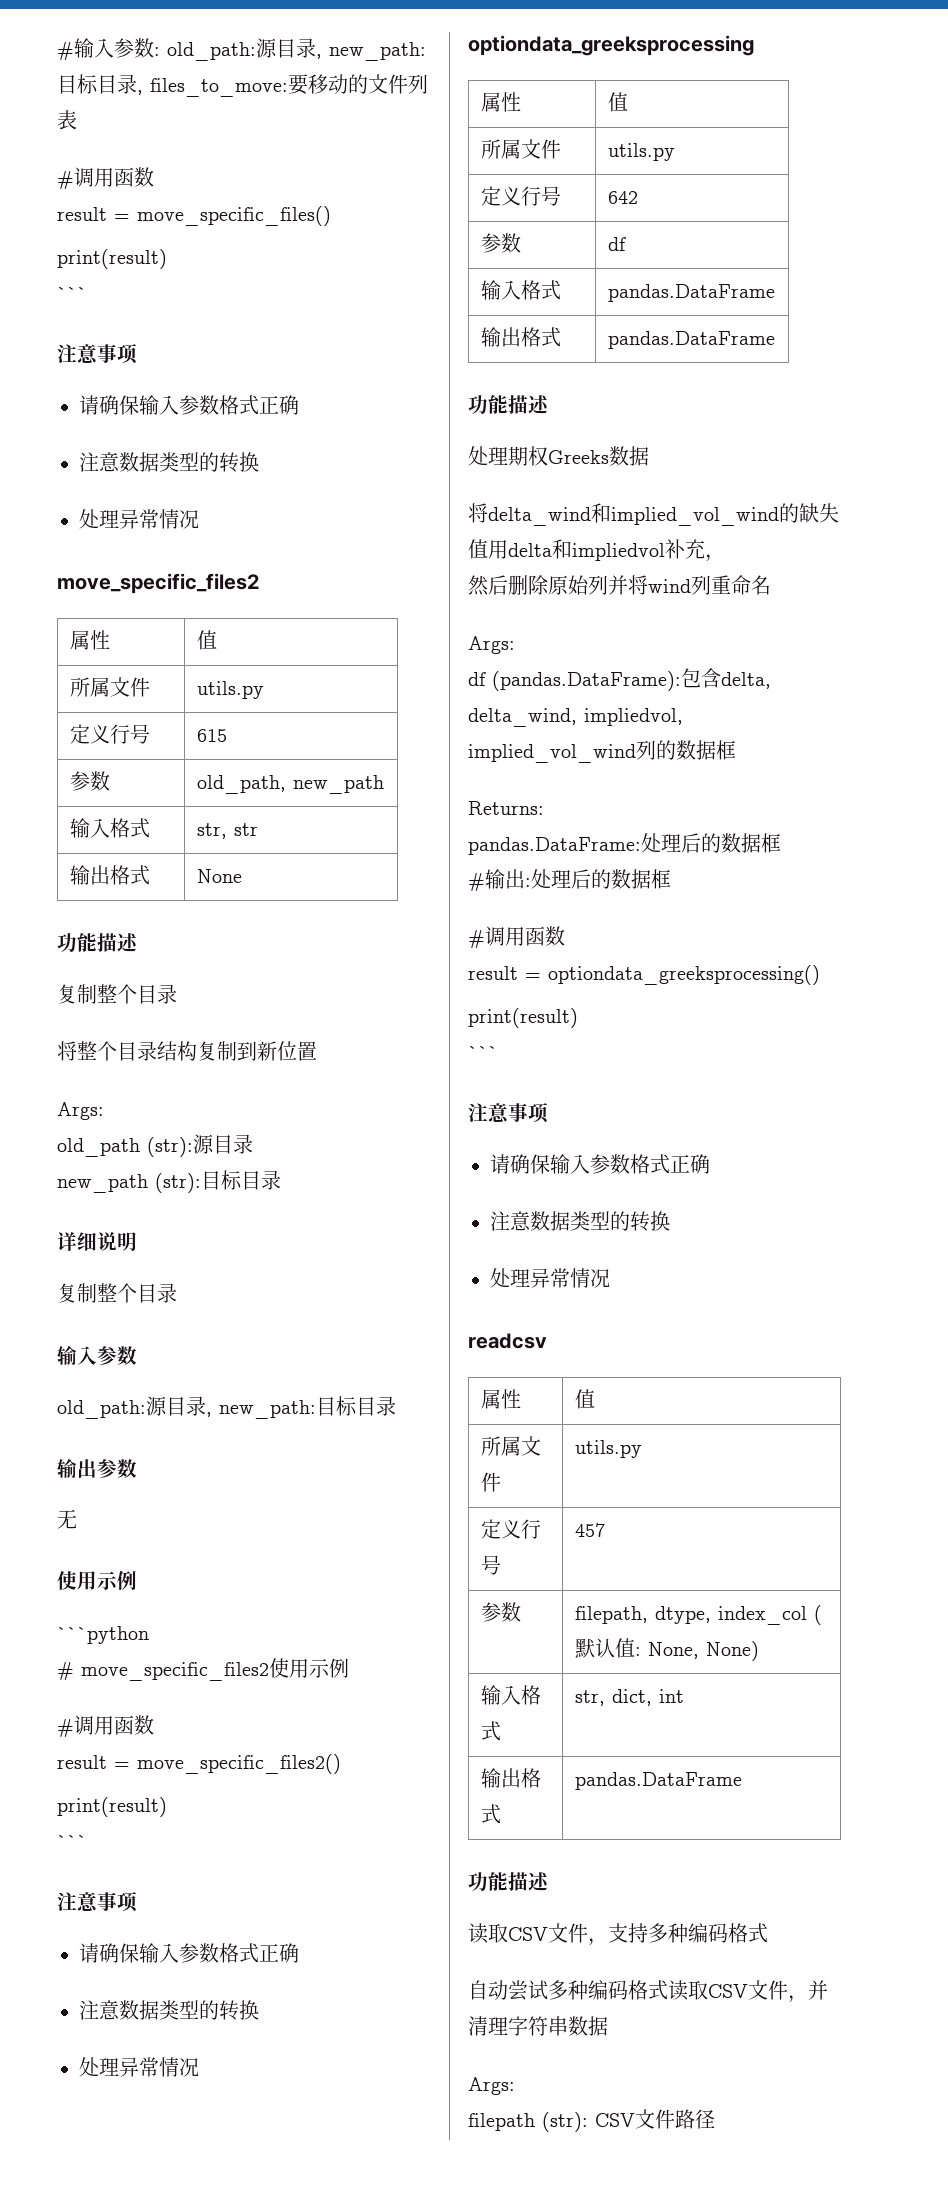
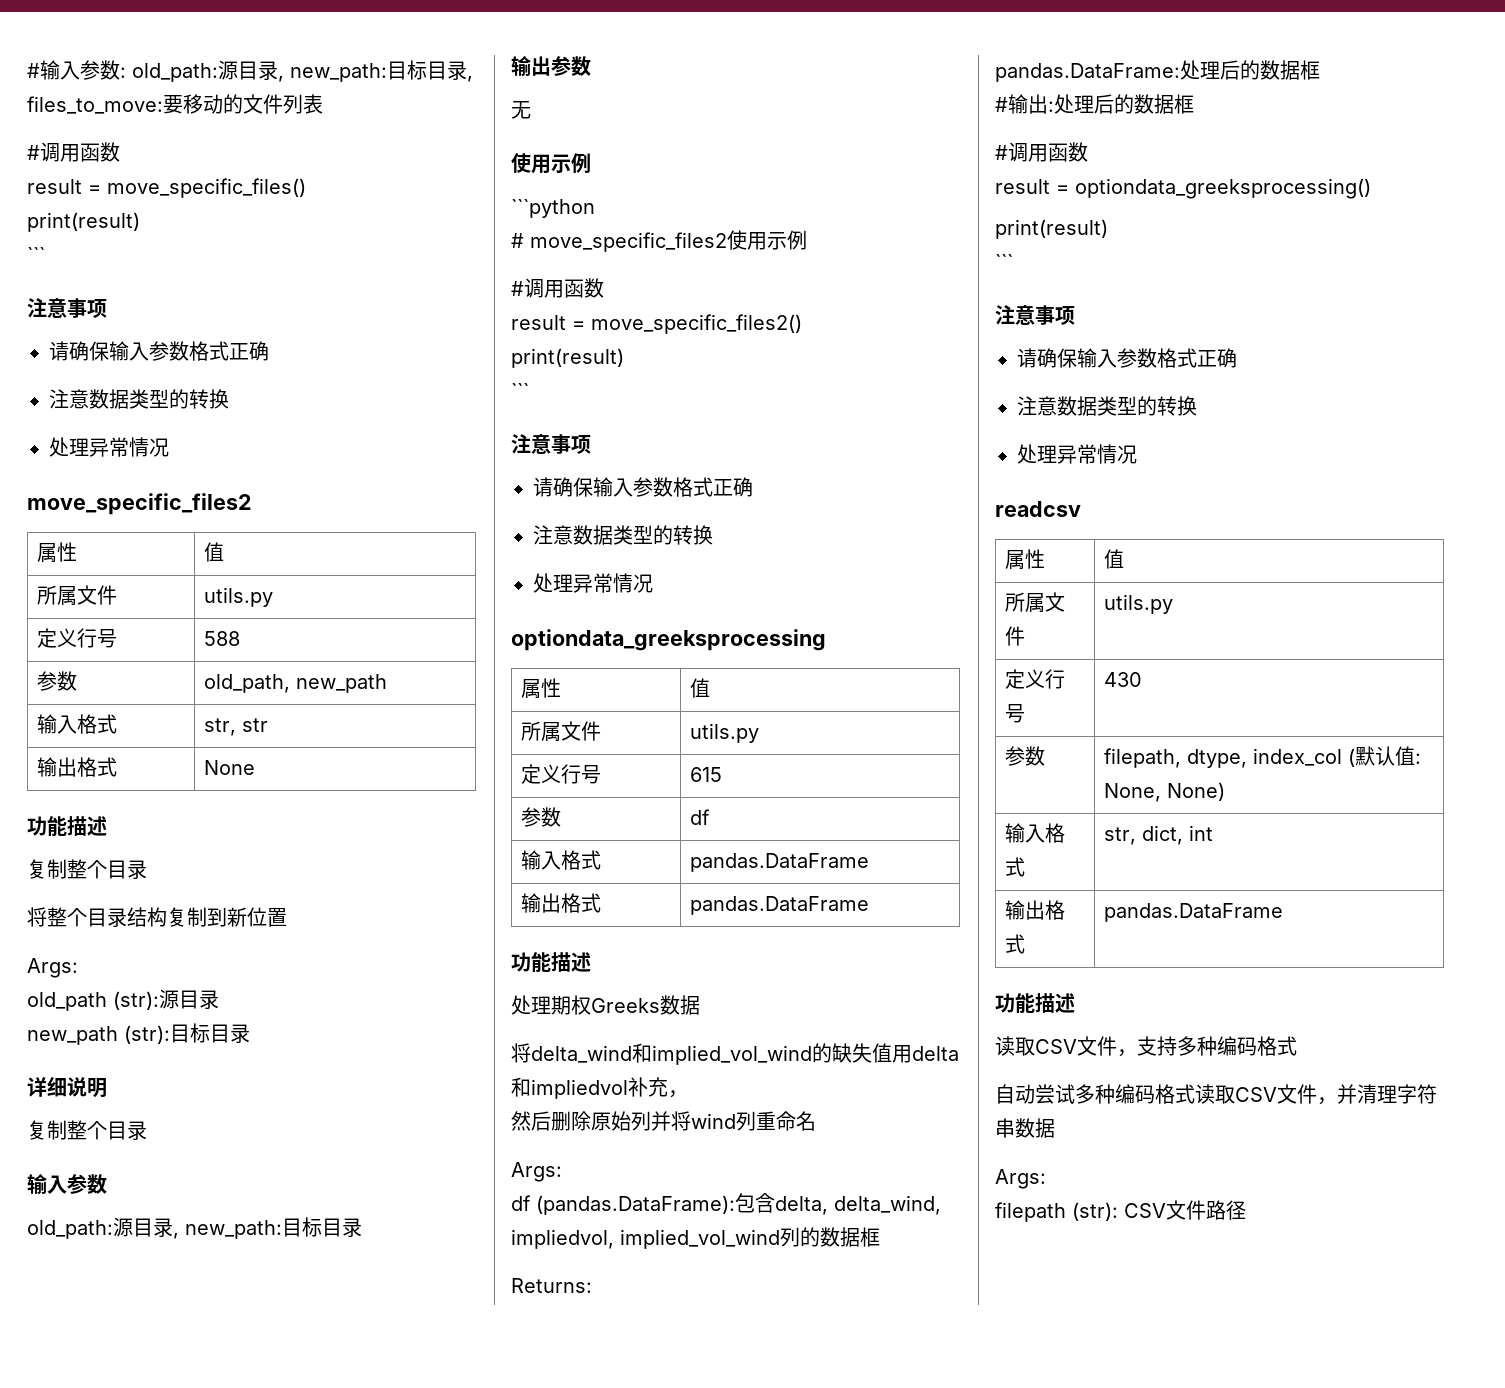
- 定义行号 | 615
+ 定义行号 | 588
- 定义行号 | 642
+ 定义行号 | 615
- 定义行号 | 457
+ 定义行号 | 430

